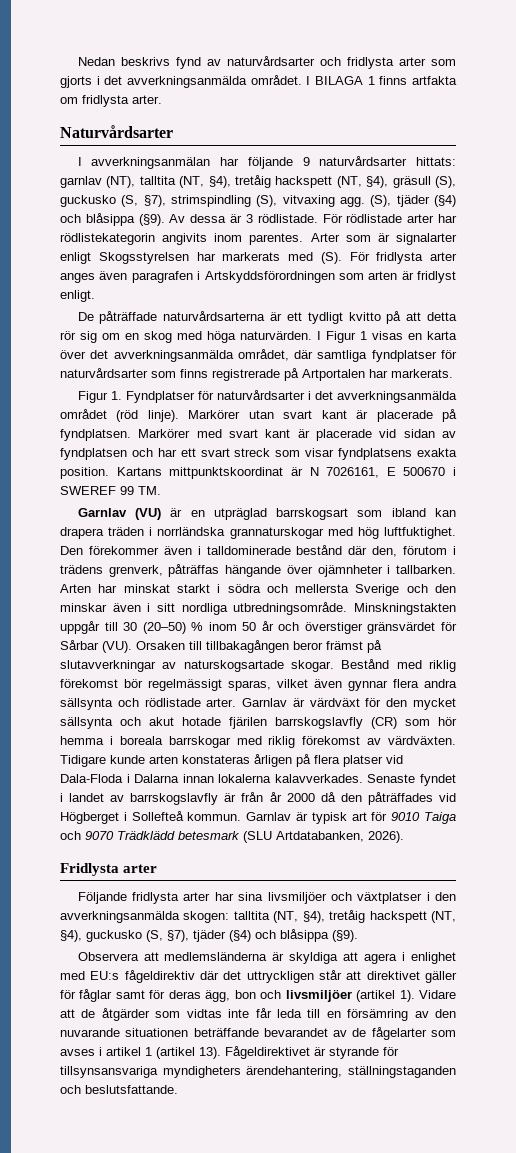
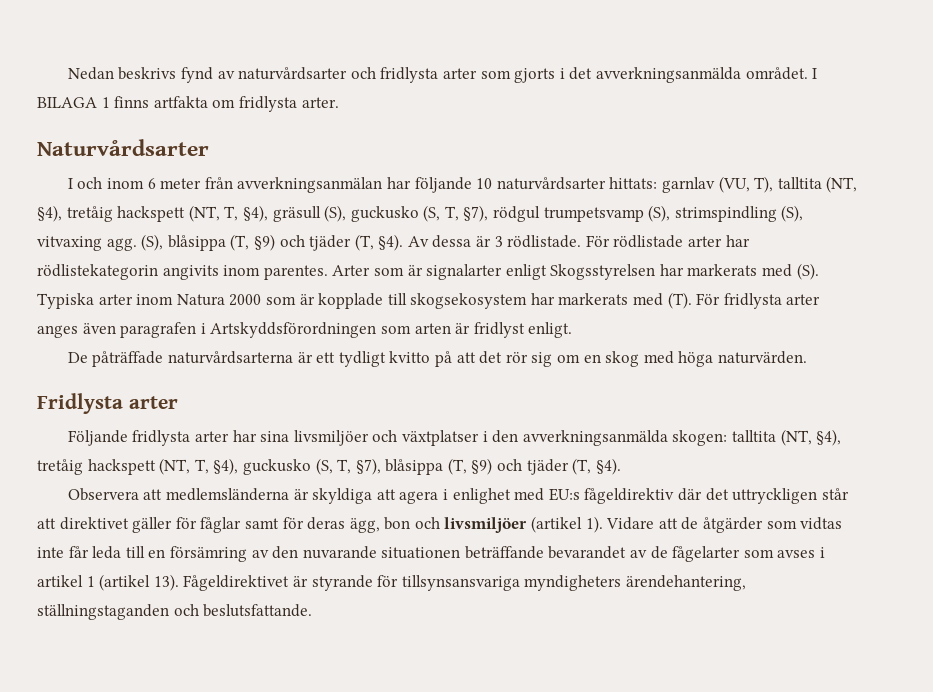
- I avverkningsanmälan har följande 9 naturvårdsarter hittats: garnlav (NT), talltita (NT, §4), tretåig hackspett (NT, §4), gräsull (S), guckusko (S, §7), strimspindling (S), vitvaxing agg.
+ I och inom 6 meter från avverkningsanmälan har följande 10 naturvårdsarter hittats: garnlav (VU, T), talltita (NT, §4), tretåig hackspett (NT, T, §4), gräsull (S), guckusko (S, T, §7), rödgul trumpetsvamp (S), strimspindling (S), vitvaxing agg.
- (S), tjäder (§4) och blåsippa (§9).
+ (S), blåsippa (T, §9) och tjäder (T, §4).
- Arter som är signalarter enligt Skogsstyrelsen har markerats med (S). För fridlysta arter anges även paragrafen i Artskyddsförordningen som arten är fridlyst enligt.
+ Arter som är signalarter enligt Skogsstyrelsen har markerats med (S). Typiska arter inom Natura 2000 som är kopplade till skogsekosystem har markerats med (T). För fridlysta arter anges även paragrafen i Artskyddsförordningen som arten är fridlyst enligt.
- De påträffade naturvårdsarterna är ett tydligt kvitto på att detta rör sig om en skog med höga naturvärden. I Figur 1 visas en karta över det avverkningsanmälda området, där samtliga fyndplatser för naturvårdsarter som finns registrerade på Artportalen har markerats.
- Figur 1. Fyndplatser för naturvårdsarter i det avverkningsanmälda området (röd linje). Markörer utan svart kant är placerade på fyndplatsen. Markörer med svart kant är placerade vid sidan av fyndplatsen och har ett svart streck som visar fyndplatsens exakta position. Kartans mittpunktskoordinat är N 7026161, E 500670 i SWEREF 99 TM.
- Garnlav (VU) är en utpräglad barrskogsart som ibland kan drapera träden i norrländska grannaturskogar med hög luftfuktighet. Den förekommer även i talldominerade bestånd där den, förutom i trädens grenverk, påträffas hängande över ojämnheter i tallbarken. Arten har minskat starkt i södra och mellersta Sverige och den minskar även i sitt nordliga utbredningsområde. Minskningstakten uppgår till 30 (20–50) % inom 50 år och överstiger gränsvärdet för Sårbar (VU). Orsaken till tillbakagången beror främst på slutavverkningar av naturskogsartade skogar. Bestånd med riklig förekomst bör regelmässigt sparas, vilket även gynnar flera andra sällsynta och rödlistade arter. Garnlav är värdväxt för den mycket sällsynta och akut hotade fjärilen barrskogslavfly (CR) som hör hemma i boreala barrskogar med riklig förekomst av värdväxten. Tidigare kunde arten konstateras årligen på flera platser vid Dala-Floda i Dalarna innan lokalerna kalavverkades. Senaste fyndet i landet av barrskogslavfly är från år 2000 då den påträffades vid Högberget i Sollefteå kommun. Garnlav är typisk art för 9010 Taiga och 9070 Trädklädd betesmark (SLU Artdatabanken, 2026).
+ De påträffade naturvårdsarterna är ett tydligt kvitto på att det rör sig om en skog med höga naturvärden.
- Följande fridlysta arter har sina livsmiljöer och växtplatser i den avverkningsanmälda skogen: talltita (NT, §4), tretåig hackspett (NT, §4), guckusko (S, §7), tjäder (§4) och blåsippa (§9).
+ Följande fridlysta arter har sina livsmiljöer och växtplatser i den avverkningsanmälda skogen: talltita (NT, §4), tretåig hackspett (NT, T, §4), guckusko (S, T, §7), blåsippa (T, §9) och tjäder (T, §4).

